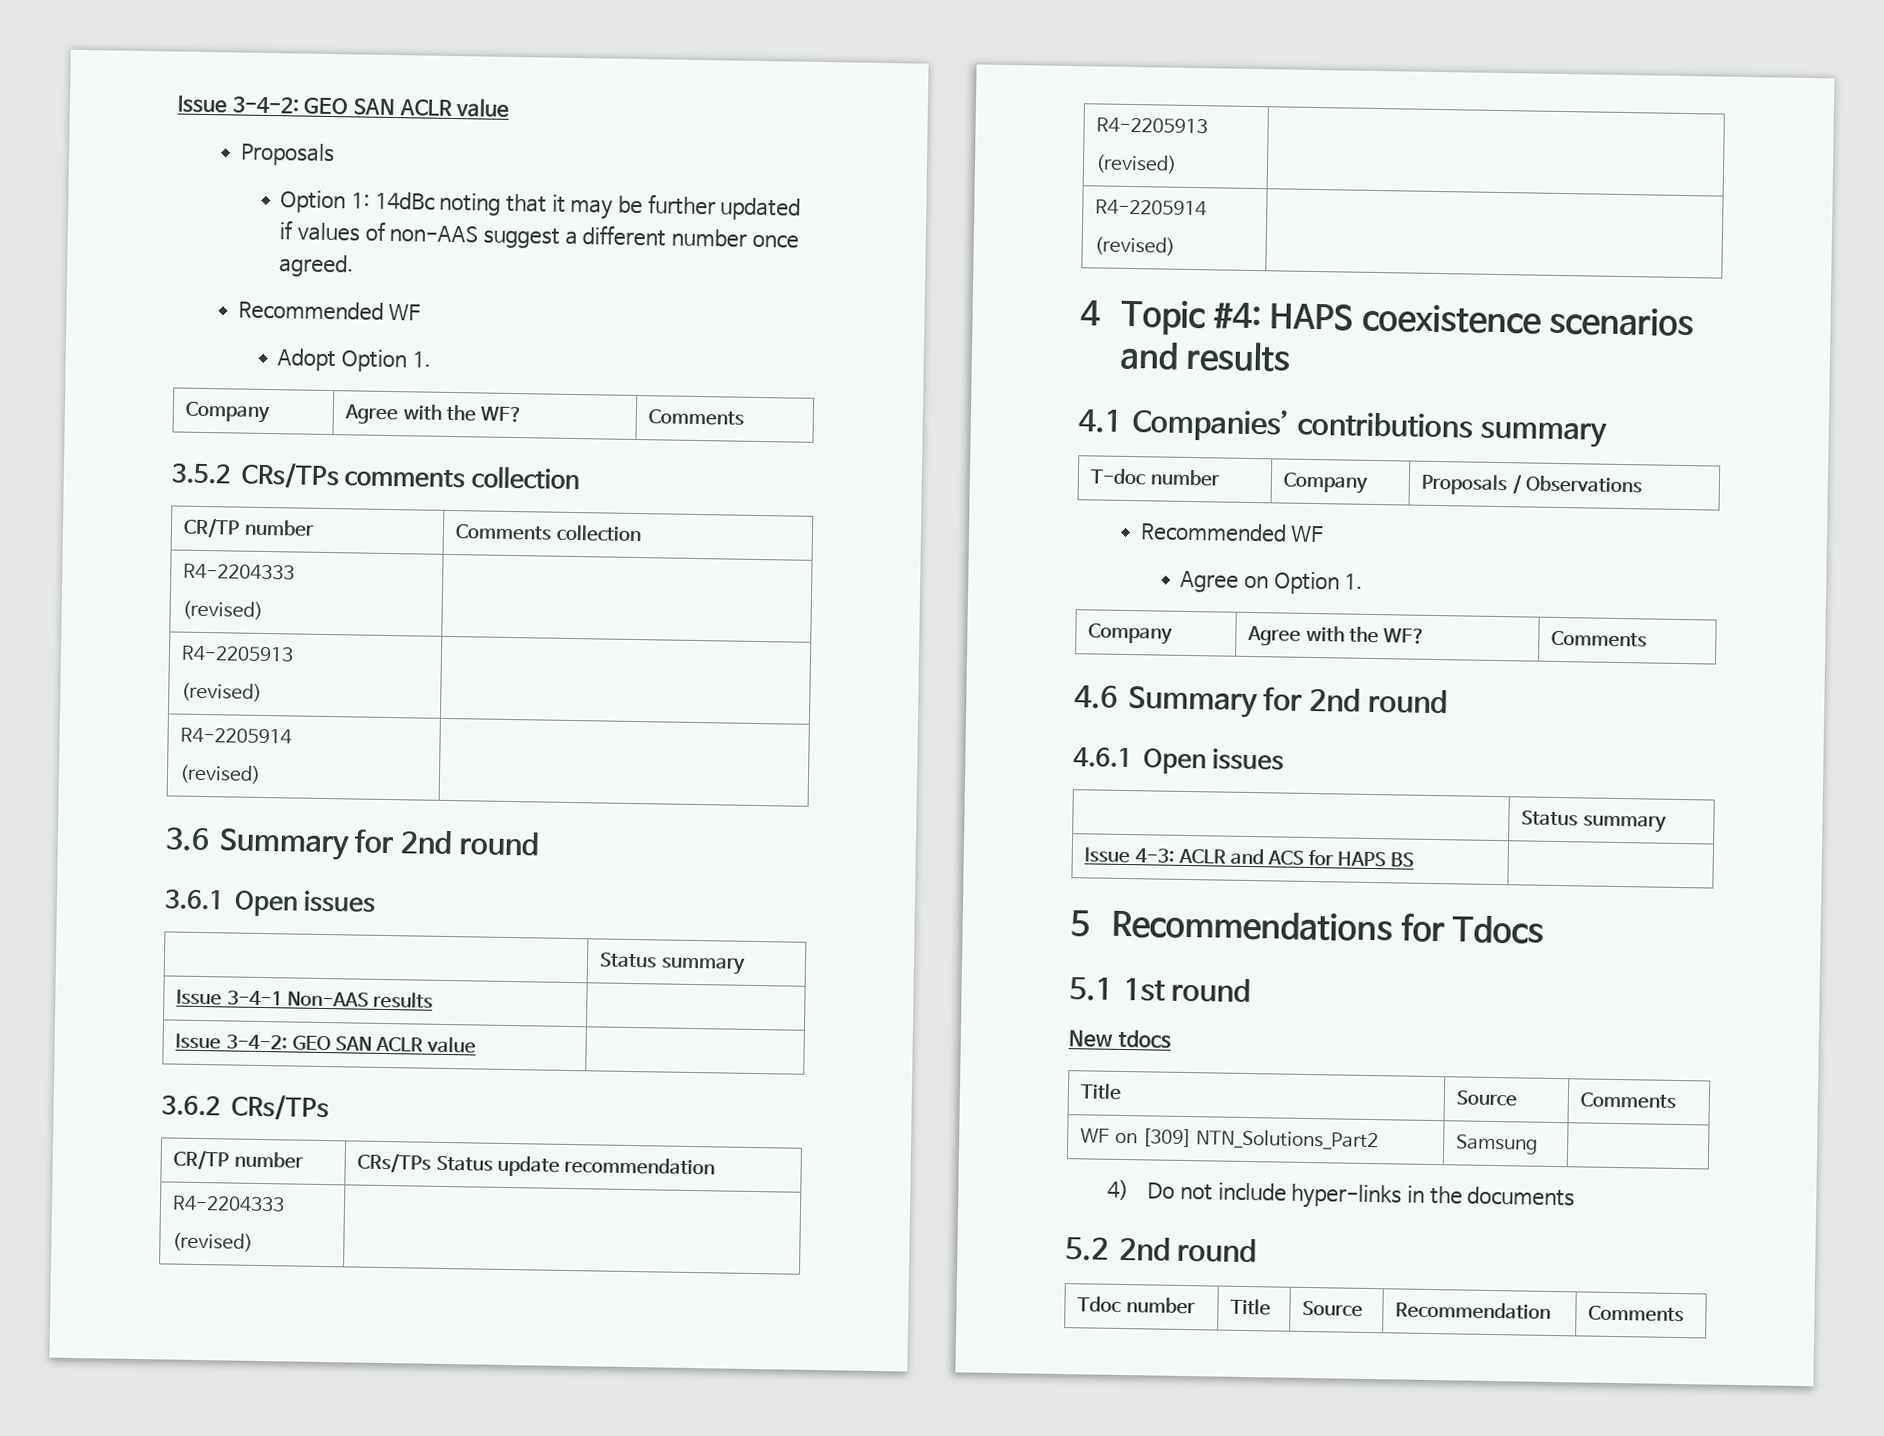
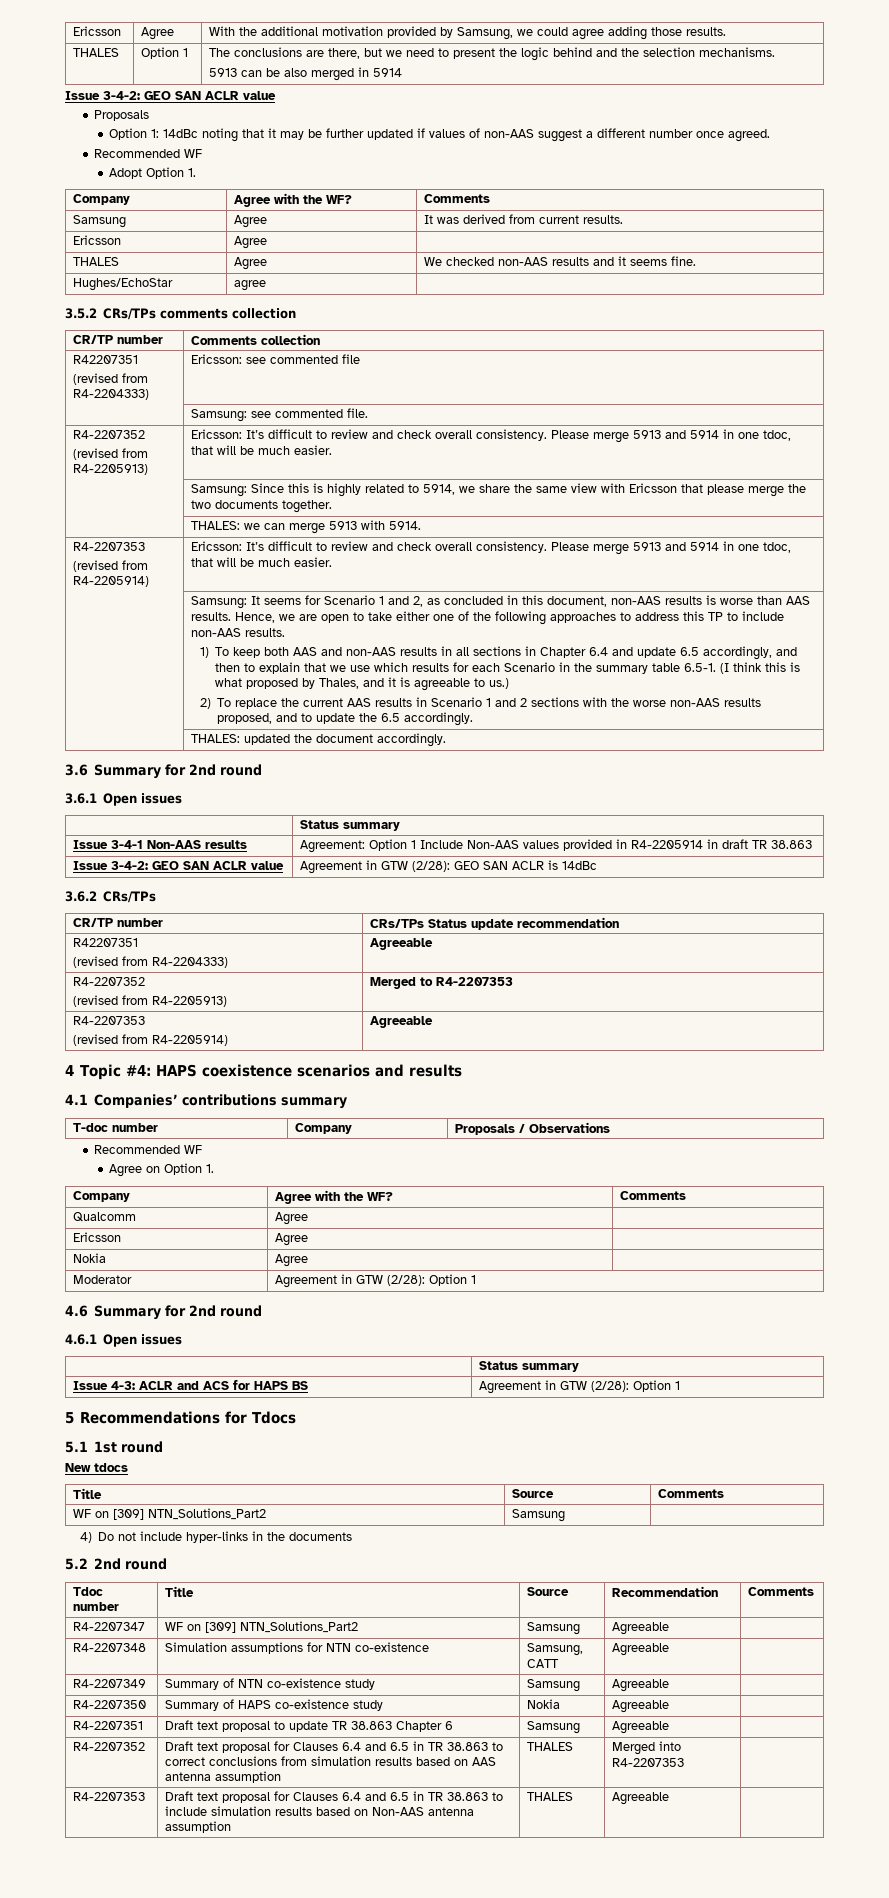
+ Ericsson | Agree | With the additional motivation provided by Samsung, we could agree adding those results.
+ THALES | Option 1 | The conclusions are there, but we need to present the logic behind and the selection mechanisms.
+ 5913 can be also merged in 5914
+ Samsung | Agree | It was derived from current results.
+ Ericsson | Agree |
+ THALES | Agree | We checked non-AAS results and it seems fine.
+ Hughes/EchoStar | agree |
  CR/TP number | Comments collection
- R4-2204333
- (revised) |
- R4-2205913
- (revised) |
- R4-2205914
- (revised) |
+ R42207351
+ (revised from R4-2204333) | Ericsson: see commented file
+ | Samsung: see commented file.
+ R4-2207352
+ (revised from R4-2205913) | Ericsson: It’s difficult to review and check overall consistency. Please merge 5913 and 5914 in one tdoc, that will be much easier.
+ | Samsung: Since this is highly related to 5914, we share the same view with Ericsson that please merge the two documents together.
+ | THALES: we can merge 5913 with 5914.
+ R4-2207353
+ (revised from R4-2205914) | Ericsson: It’s difficult to review and check overall consistency. Please merge 5913 and 5914 in one tdoc, that will be much easier.
+ | Samsung: It seems for Scenario 1 and 2, as concluded in this document, non-AAS results is worse than AAS results. Hence, we are open to take either one of the following approaches to address this TP to include non-AAS results.
+ 1) To keep both AAS and non-AAS results in all sections in Chapter 6.4 and update 6.5 accordingly, and then to explain that we use which results for each Scenario in the summary table 6.5-1. (I think this is what proposed by Thales, and it is agreeable to us.)
+ 2) To replace the current AAS results in Scenario 1 and 2 sections with the worse non-AAS results proposed, and to update the 6.5 accordingly.
+ | THALES: updated the document accordingly.
- Issue 3-4-1 Non-AAS results |
+ Issue 3-4-1 Non-AAS results | Agreement: Option 1 Include Non-AAS values provided in R4-2205914 in draft TR 38.863
- Issue 3-4-2: GEO SAN ACLR value |
+ Issue 3-4-2: GEO SAN ACLR value | Agreement in GTW (2/28): GEO SAN ACLR is 14dBc
  CR/TP number | CRs/TPs Status update recommendation
- R4-2204333
- (revised) |
- R4-2205913
- (revised) |
- R4-2205914
- (revised) |
+ R42207351
+ (revised from R4-2204333) | Agreeable
+ R4-2207352
+ (revised from R4-2205913) | Merged to R4-2207353
+ R4-2207353
+ (revised from R4-2205914) | Agreeable
+ Qualcomm | Agree |
+ Ericsson | Agree |
+ Nokia | Agree |
+ Moderator | Agreement in GTW (2/28): Option 1
- Issue 4-3: ACLR and ACS for HAPS BS |
+ Issue 4-3: ACLR and ACS for HAPS BS | Agreement in GTW (2/28): Option 1
+ R4-2207347 | WF on [309] NTN_Solutions_Part2 | Samsung | Agreeable |
+ R4-2207348 | Simulation assumptions for NTN co-existence | Samsung, CATT | Agreeable |
+ R4-2207349 | Summary of NTN co-existence study | Samsung | Agreeable |
+ R4-2207350 | Summary of HAPS co-existence study | Nokia | Agreeable |
+ R4-2207351 | Draft text proposal to update TR 38.863 Chapter 6 | Samsung | Agreeable |
+ R4-2207352 | Draft text proposal for Clauses 6.4 and 6.5 in TR 38.863 to correct conclusions from simulation results based on AAS antenna assumption | THALES | Merged into R4-2207353 |
+ R4-2207353 | Draft text proposal for Clauses 6.4 and 6.5 in TR 38.863 to include simulation results based on Non-AAS antenna assumption | THALES | Agreeable |

